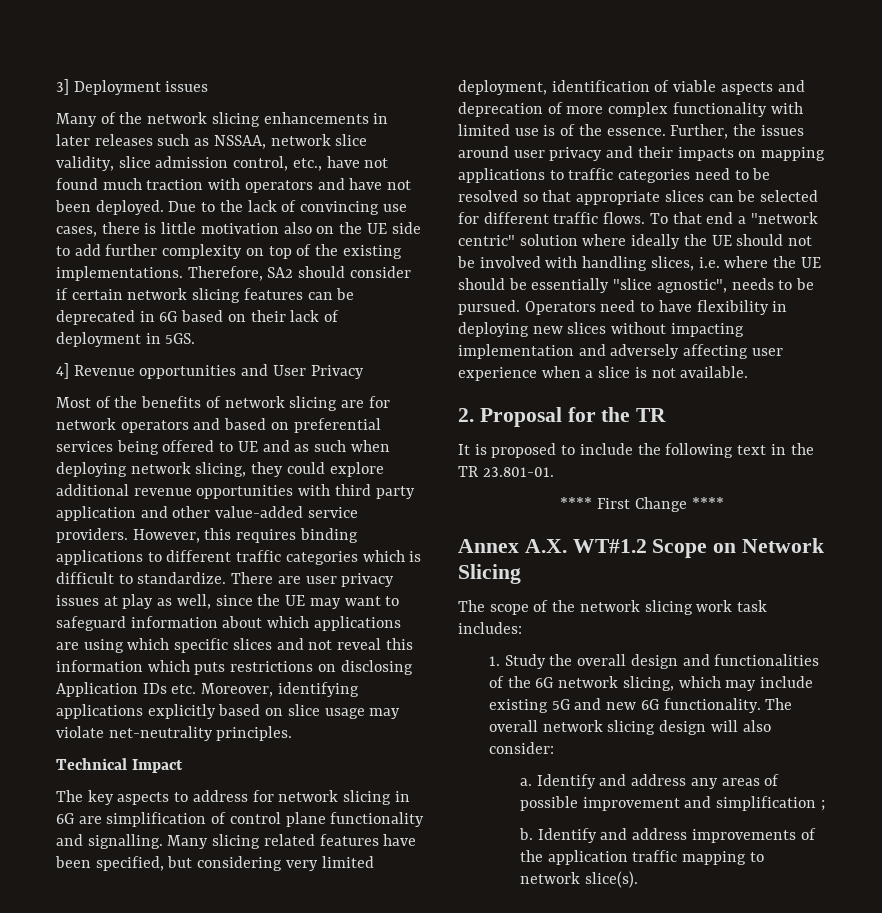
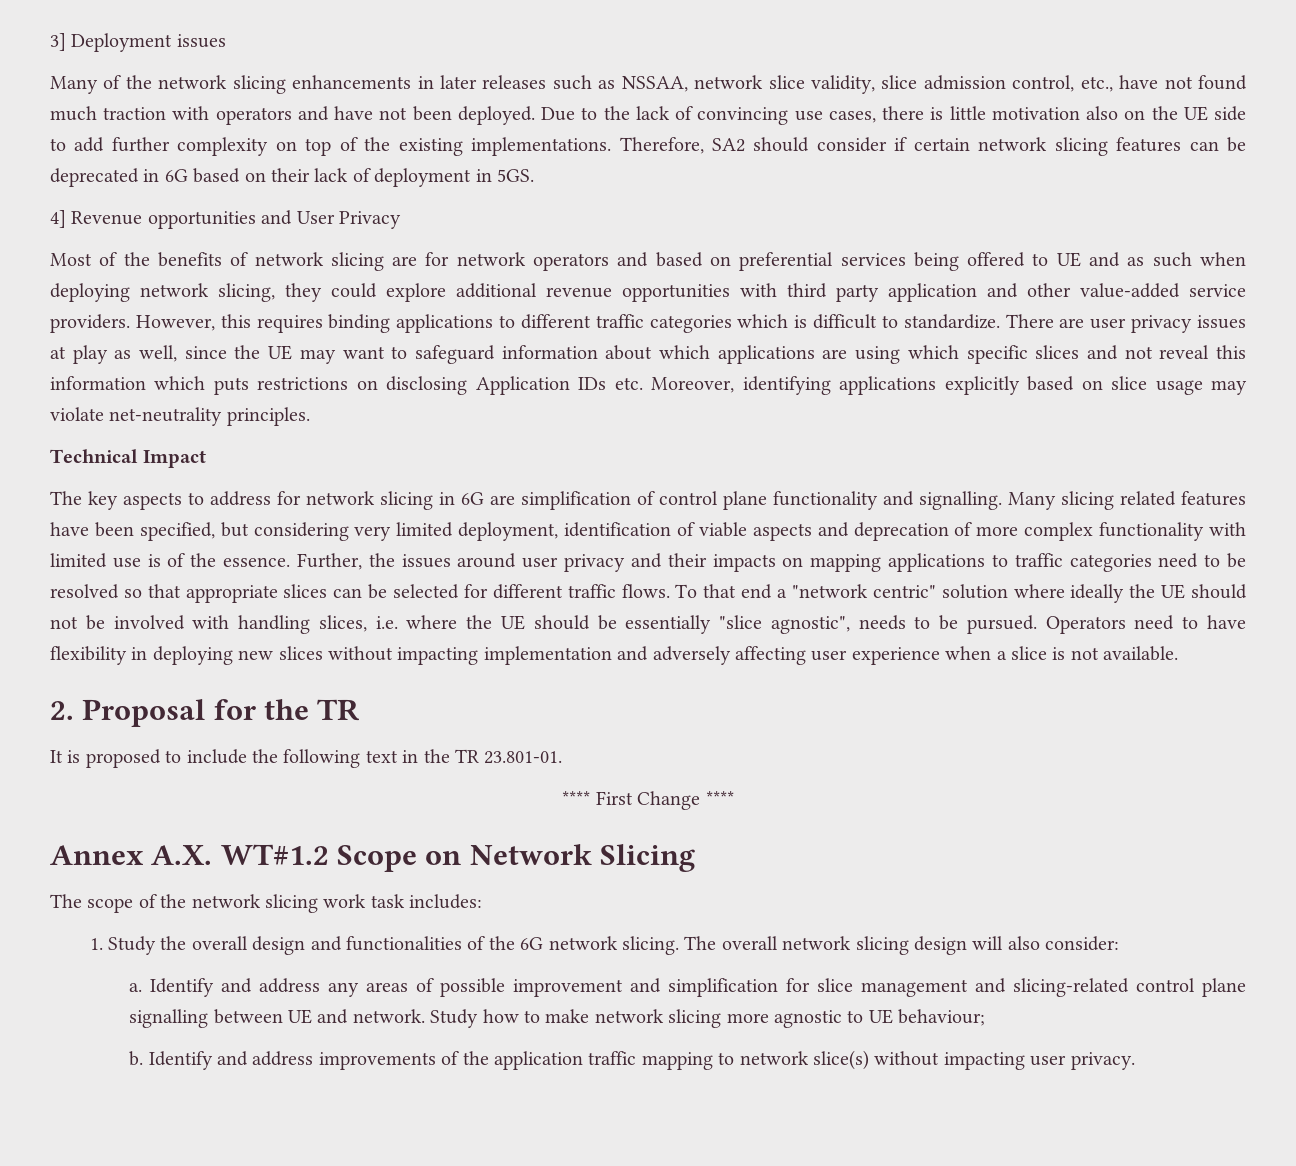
- 1. Study the overall design and functionalities of the 6G network slicing, which may include existing 5G and new 6G functionality.
+ 1. Study the overall design and functionalities of the 6G network slicing.
- Identify and address any areas of possible improvement and simplification ;
+ Identify and address any areas of possible improvement and simplification for slice management and slicing-related control plane signalling between UE and network. Study how to make network slicing more agnostic to UE behaviour;
- Identify and address improvements of the application traffic mapping to network slice(s).
+ Identify and address improvements of the application traffic mapping to network slice(s) without impacting user privacy.

